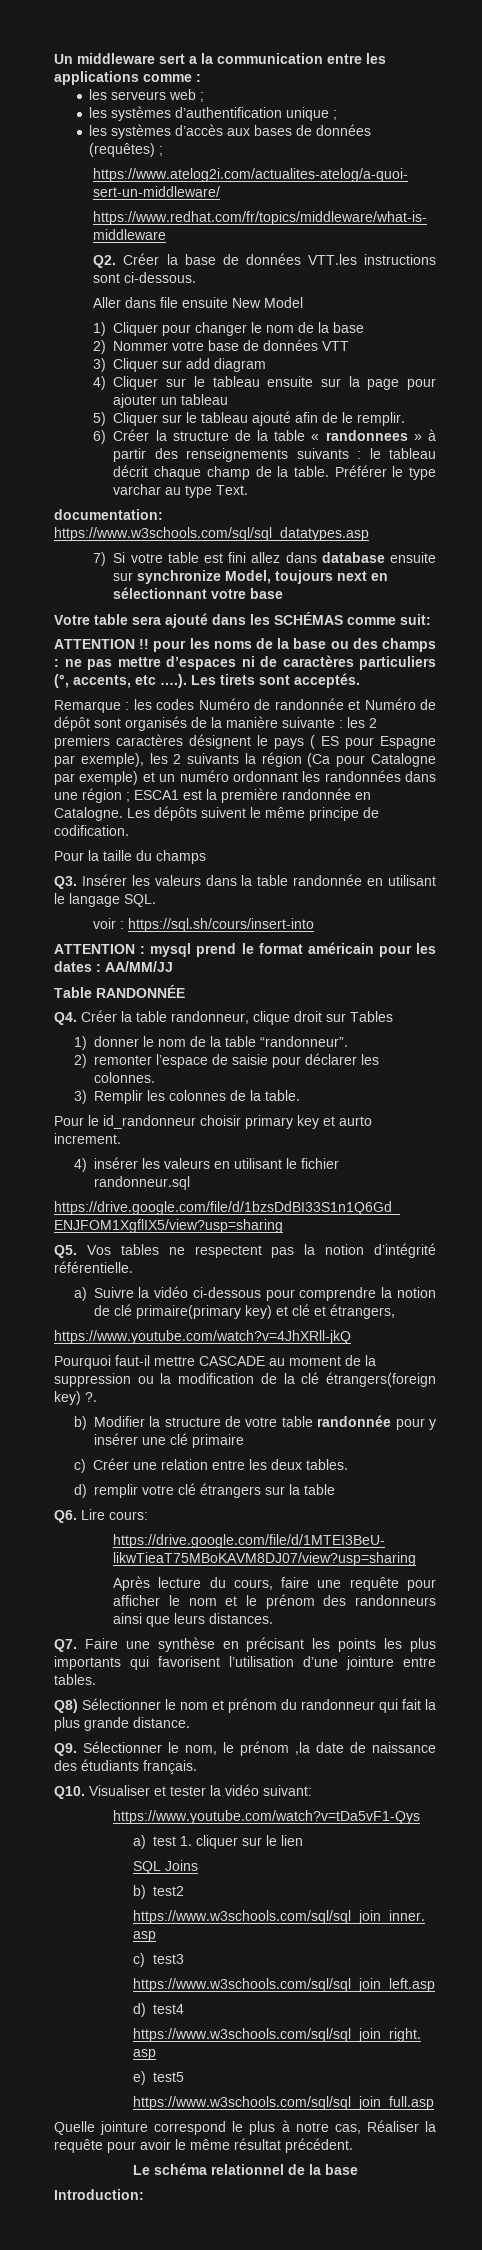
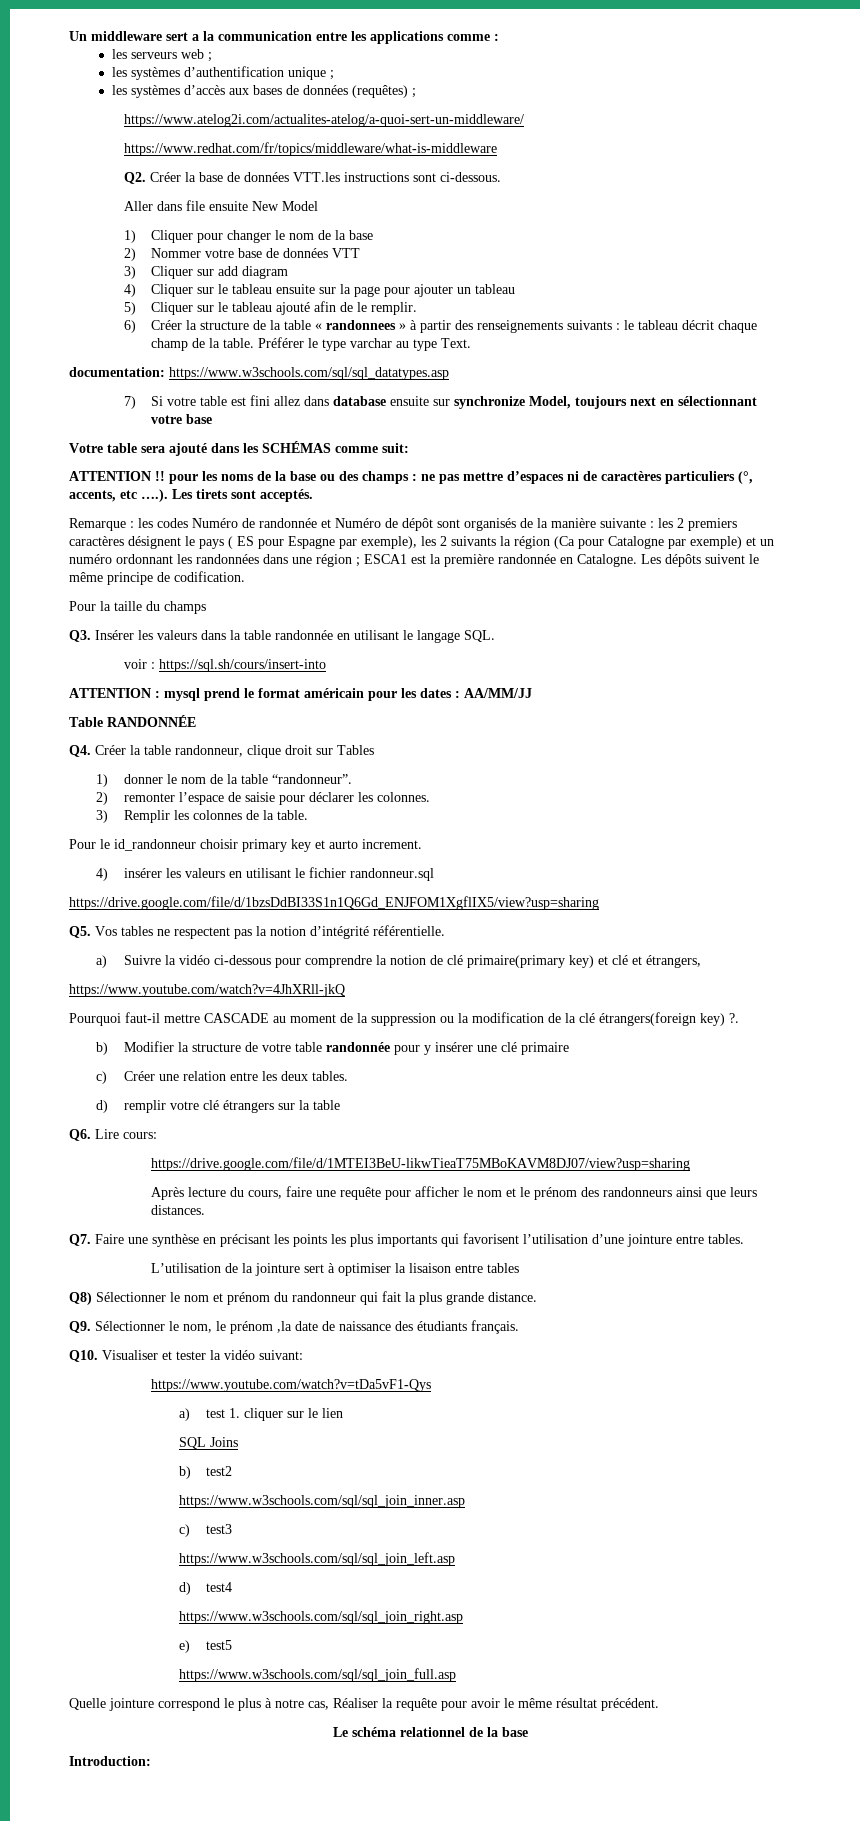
+ L’utilisation de la jointure sert à optimiser la lisaison entre tables

